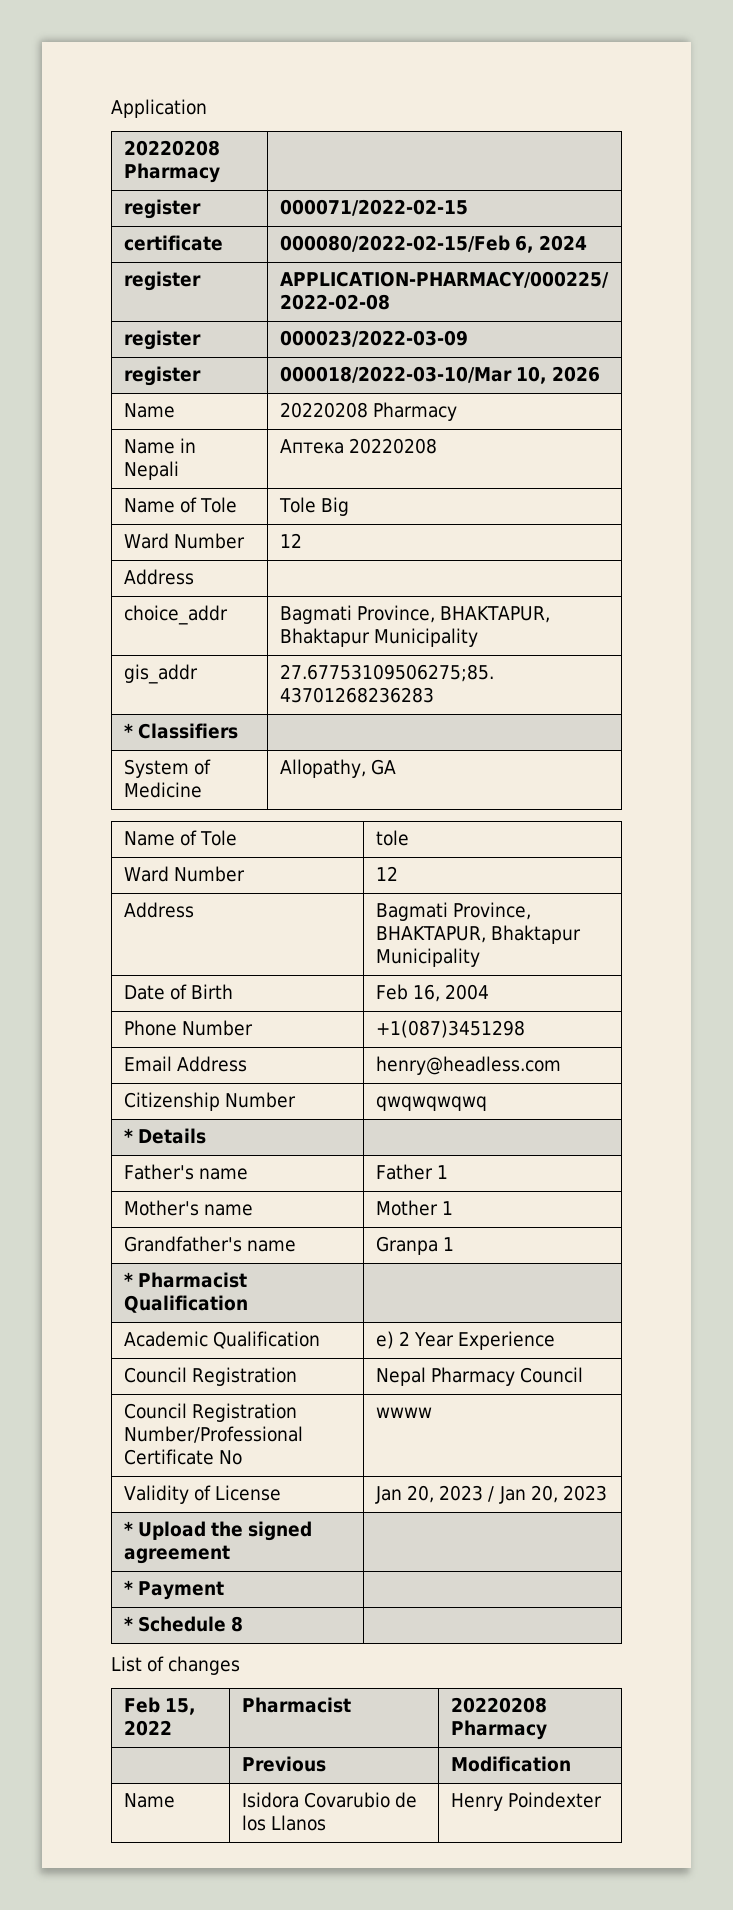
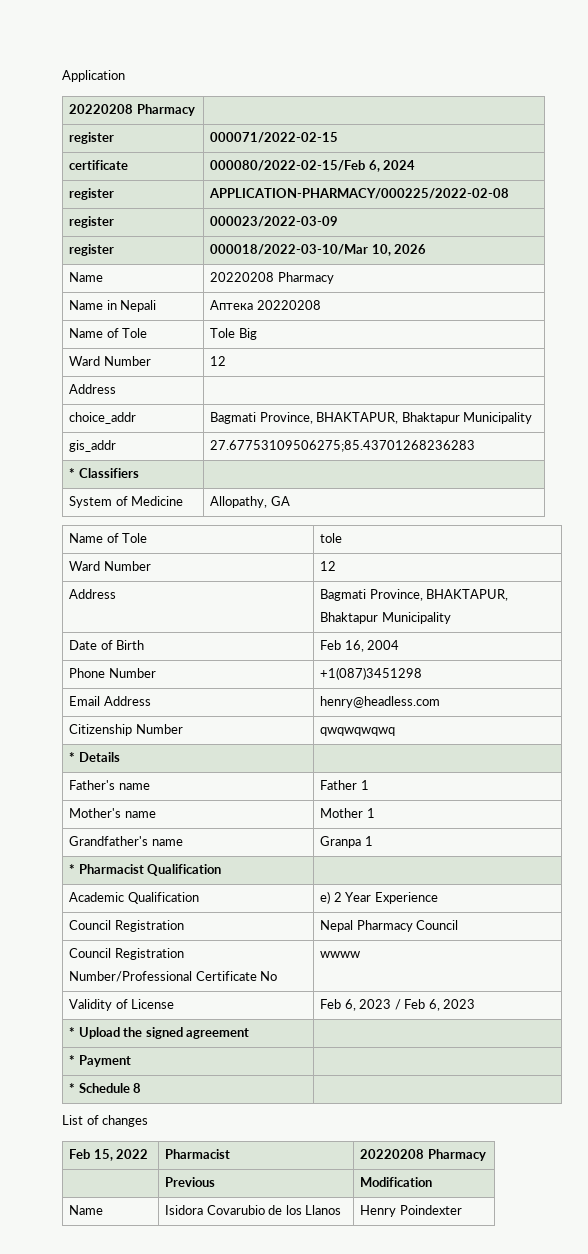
- Validity of License | Jan 20, 2023 / Jan 20, 2023
+ Validity of License | Feb 6, 2023 / Feb 6, 2023

